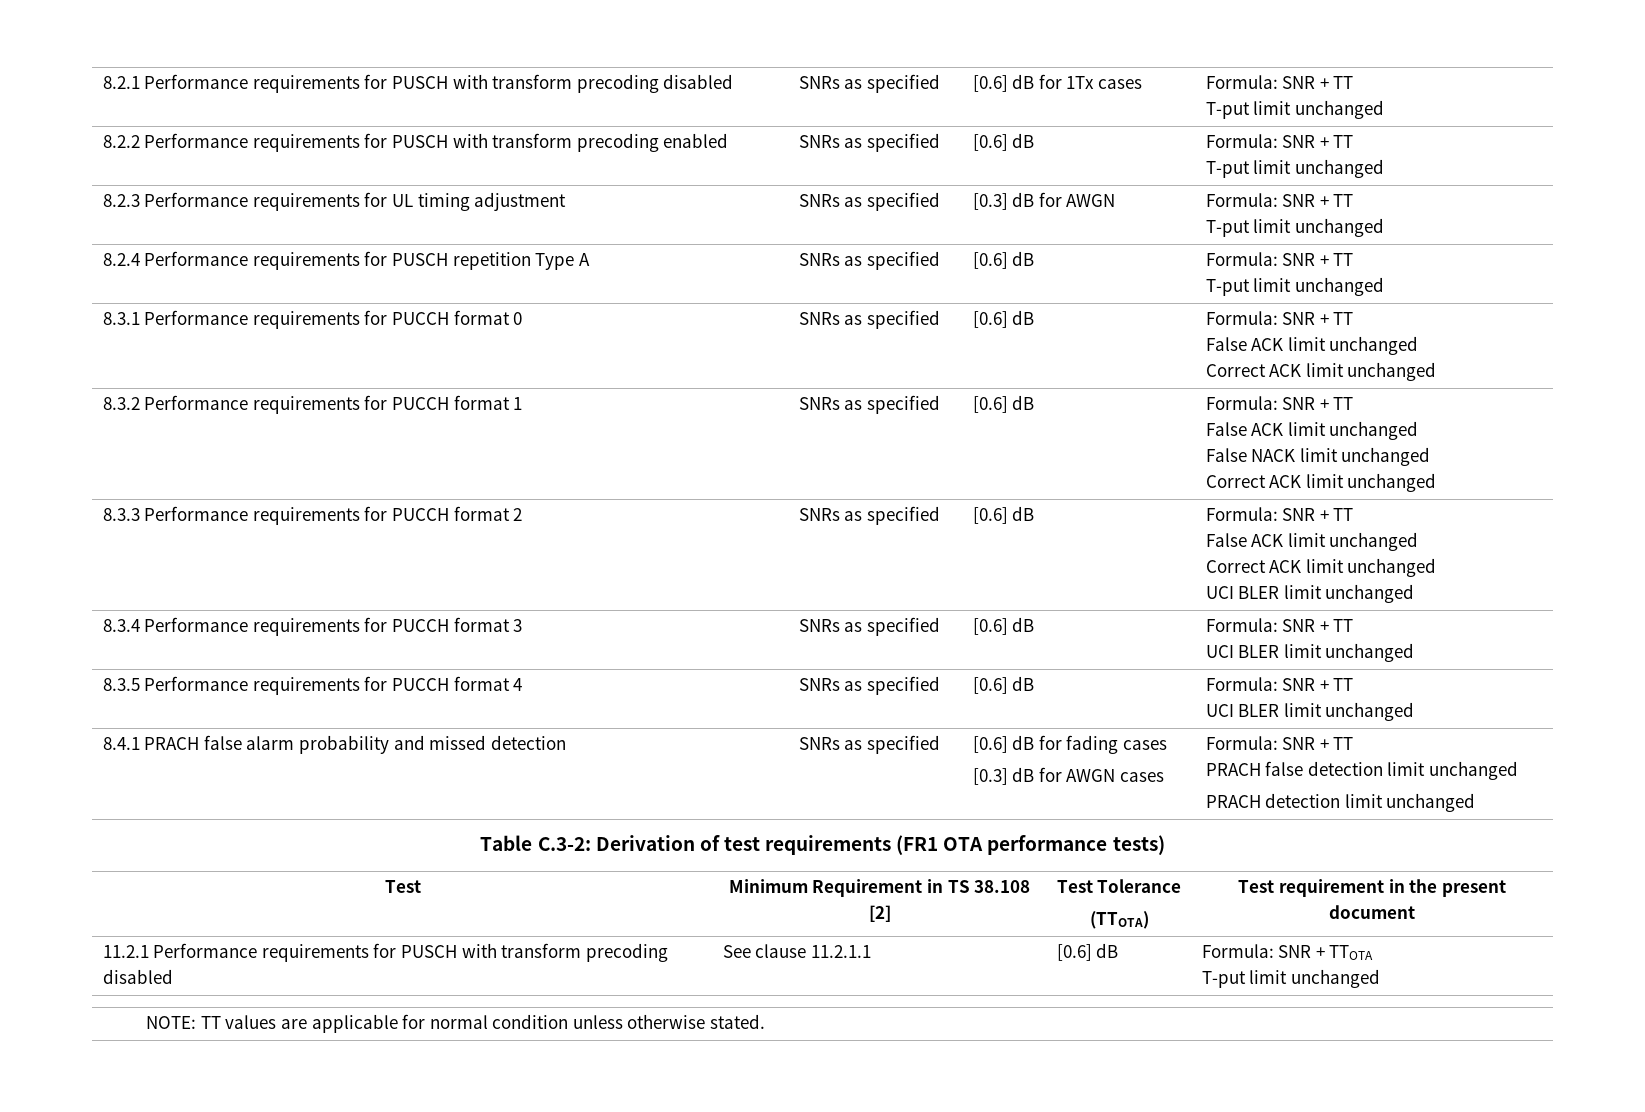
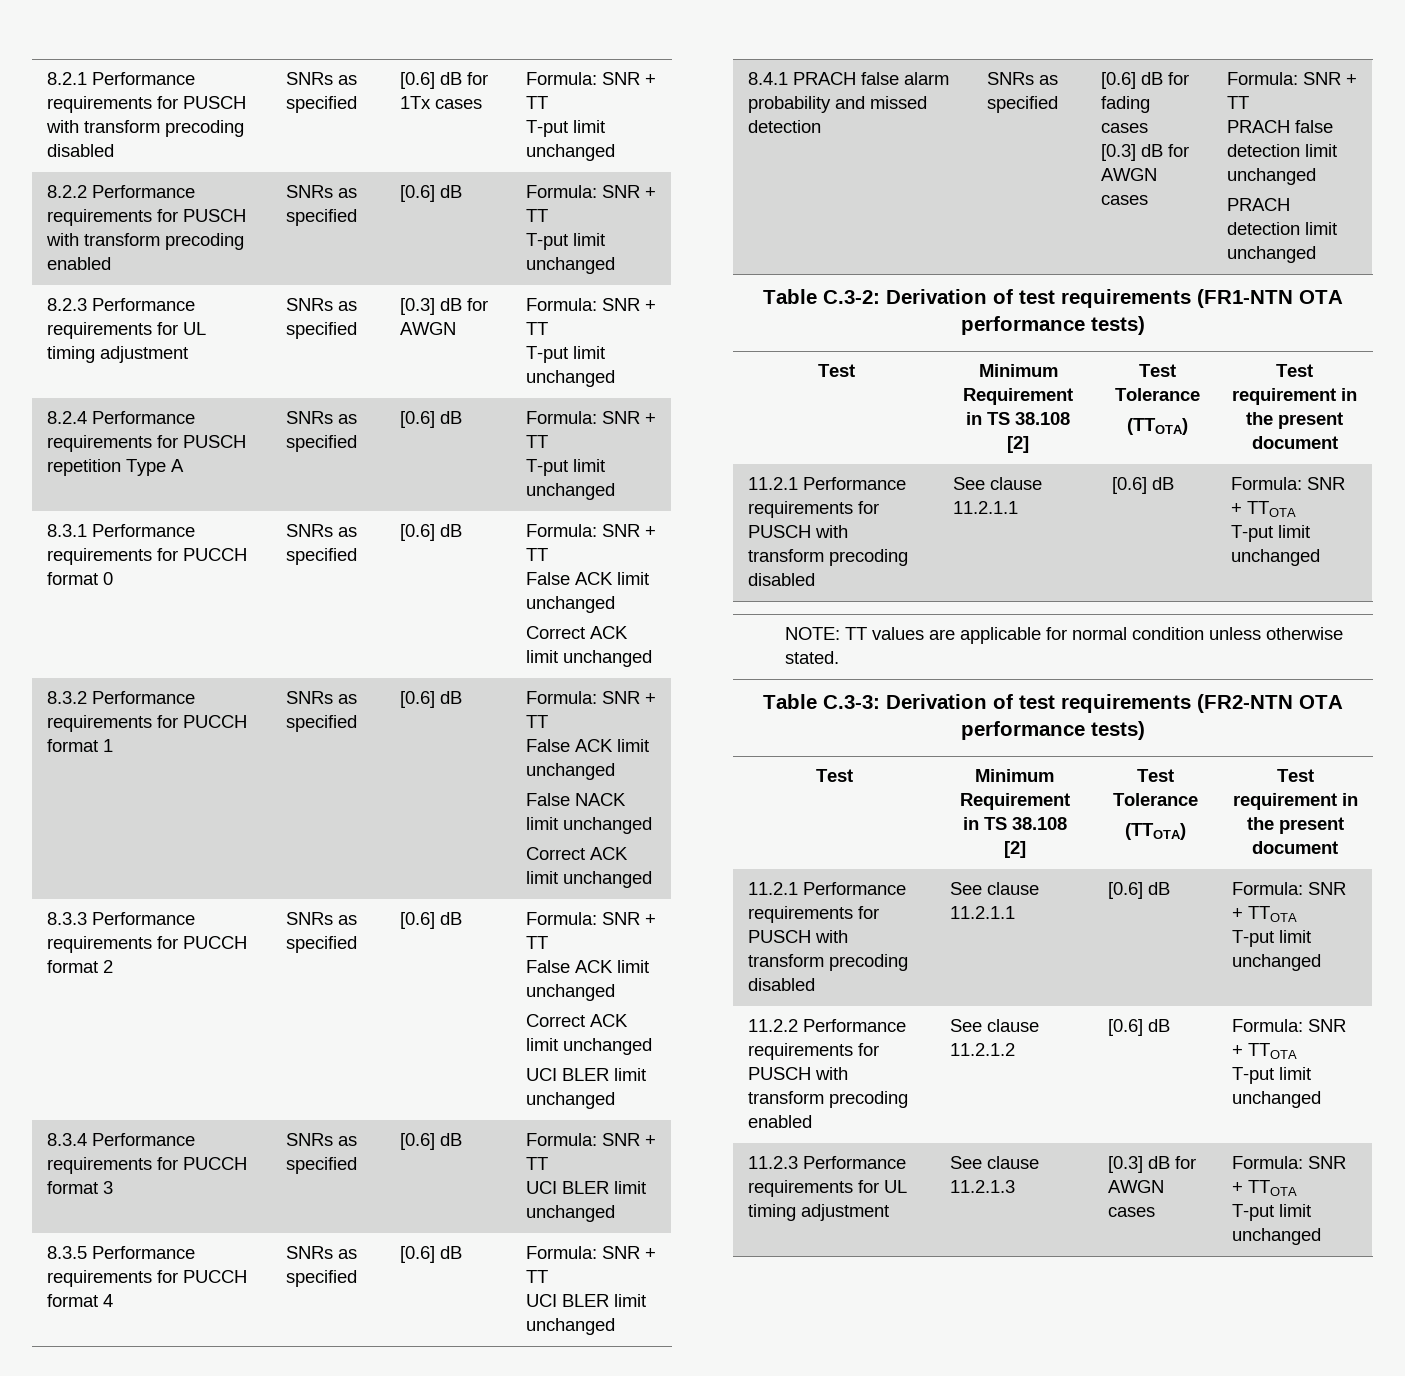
- Table C.3-2: Derivation of test requirements (FR1 OTA performance tests)
+ Table C.3-2: Derivation of test requirements (FR1-NTN OTA performance tests)
+ Table C.3-3: Derivation of test requirements (FR2-NTN OTA performance tests)
+ Test | Minimum Requirement in TS 38.108 [2] | Test Tolerance
+ (TTOTA) | Test requirement in the present document
+ 11.2.1 Performance requirements for PUSCH with transform precoding disabled | See clause 11.2.1.1 | [0.6] dB | Formula: SNR + TTOTA
+ T-put limit unchanged
+ 11.2.2 Performance requirements for PUSCH with transform precoding enabled | See clause 11.2.1.2 | [0.6] dB | Formula: SNR + TTOTA
+ T-put limit unchanged
+ 11.2.3 Performance requirements for UL timing adjustment | See clause 11.2.1.3 | [0.3] dB for AWGN cases | Formula: SNR + TTOTA
+ T-put limit unchanged

